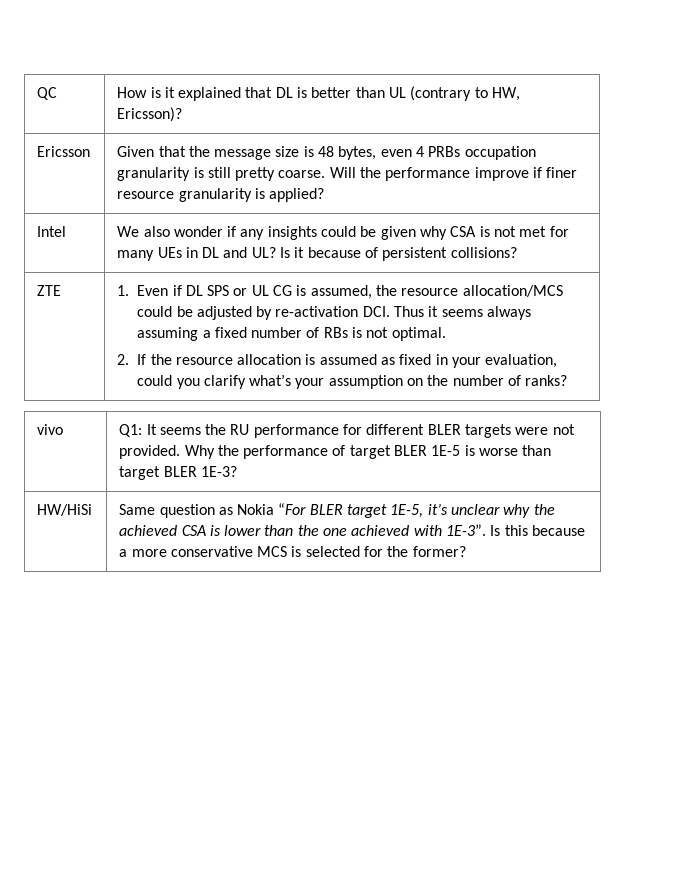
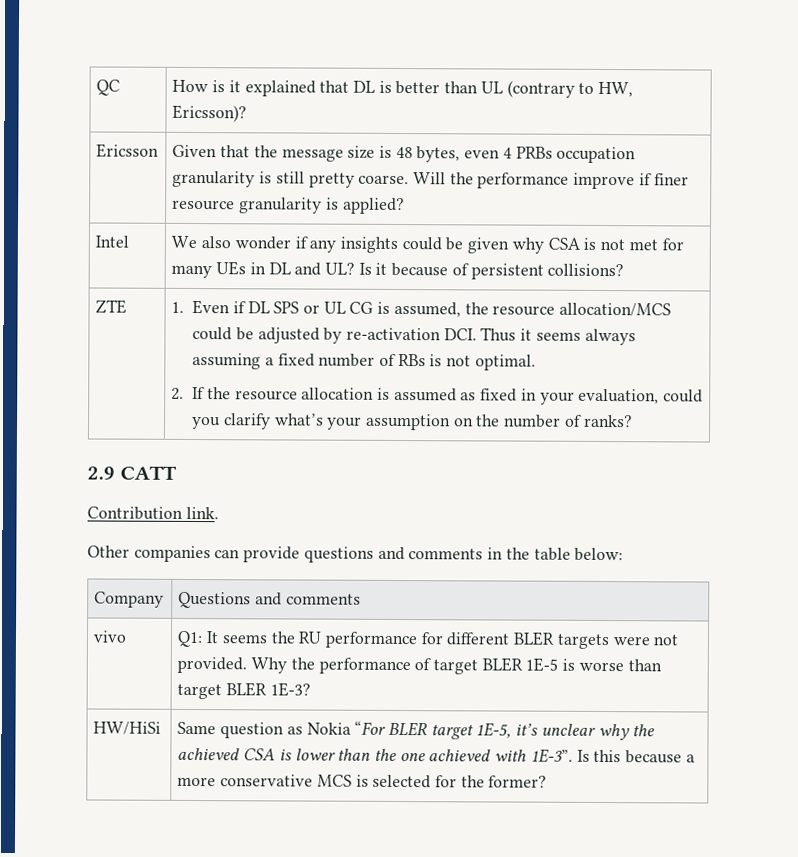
+ 2.9 CATT
+ Contribution link.
+ Other companies can provide questions and comments in the table below:
+ Company | Questions and comments

